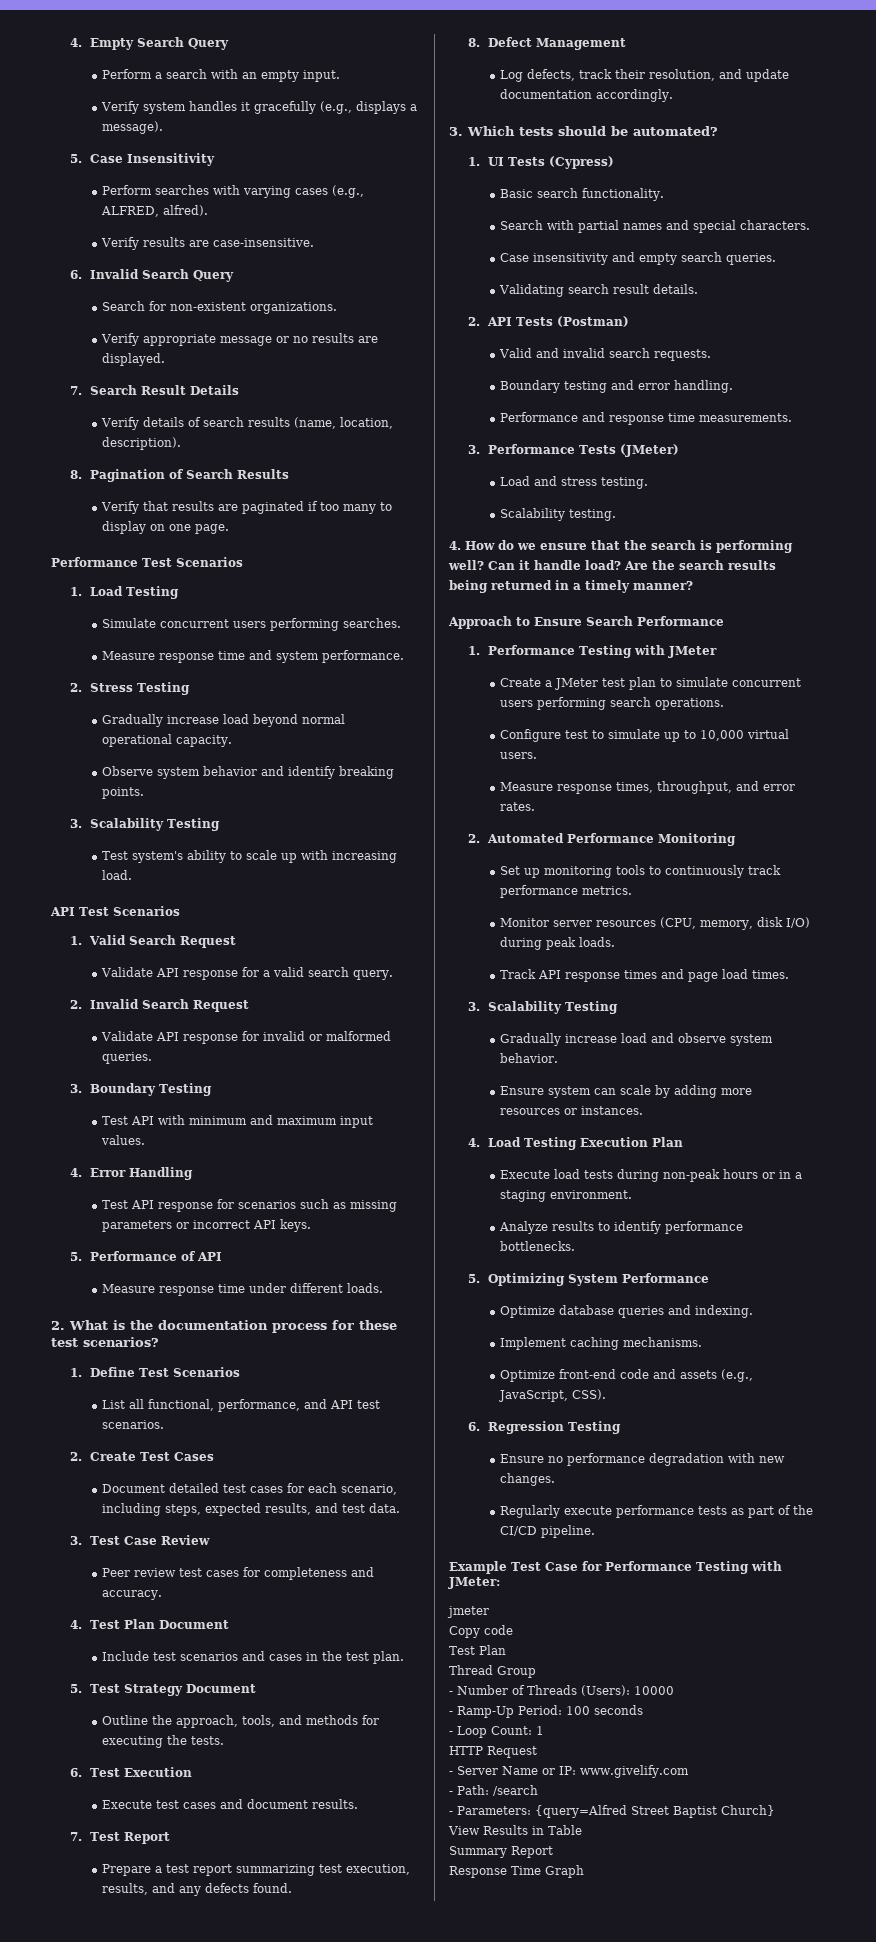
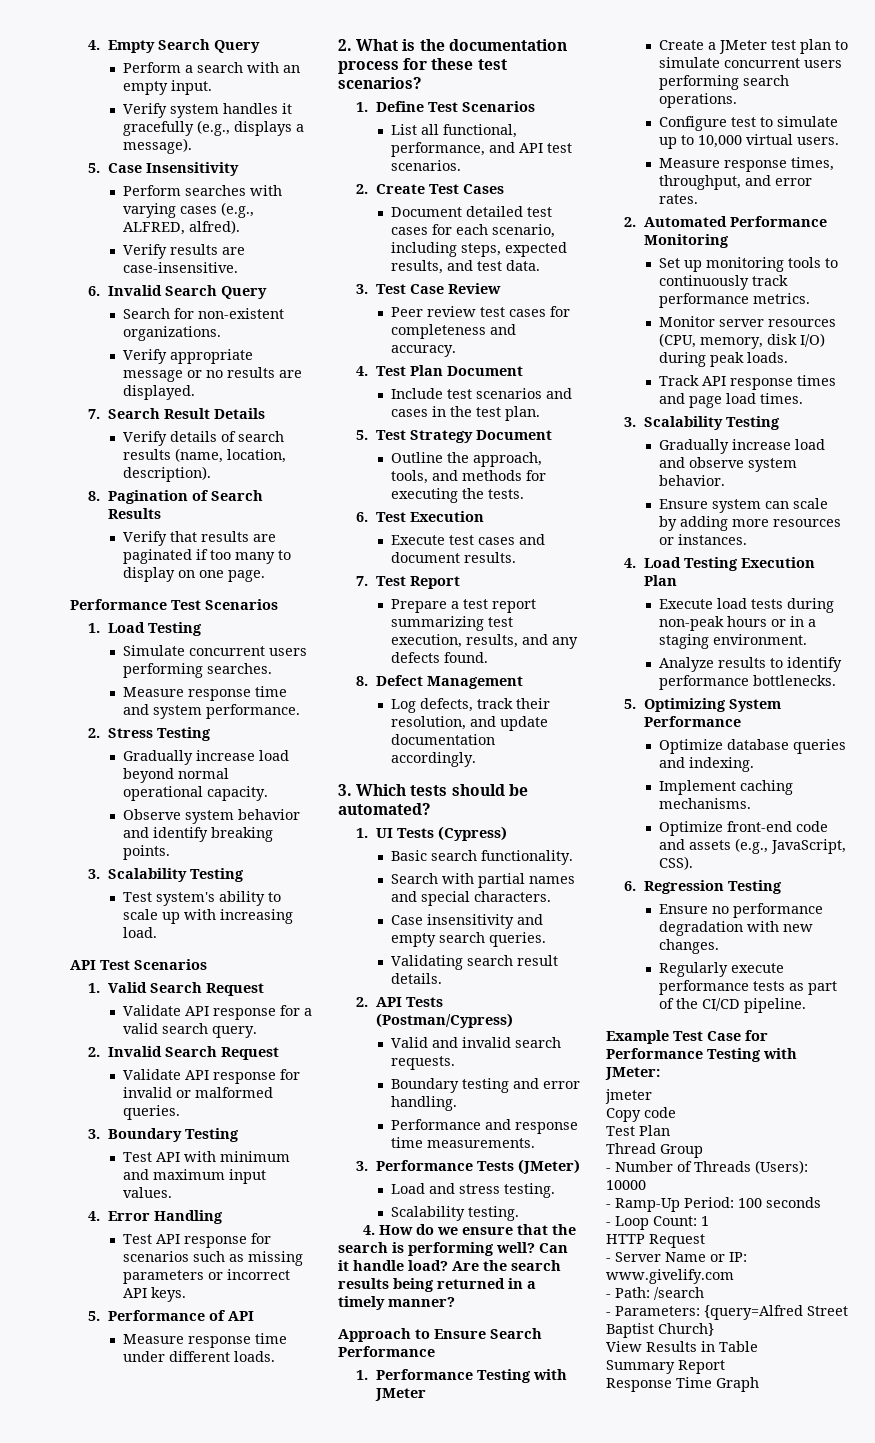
- 2. API Tests (Postman)
+ 2. API Tests (Postman/Cypress)

